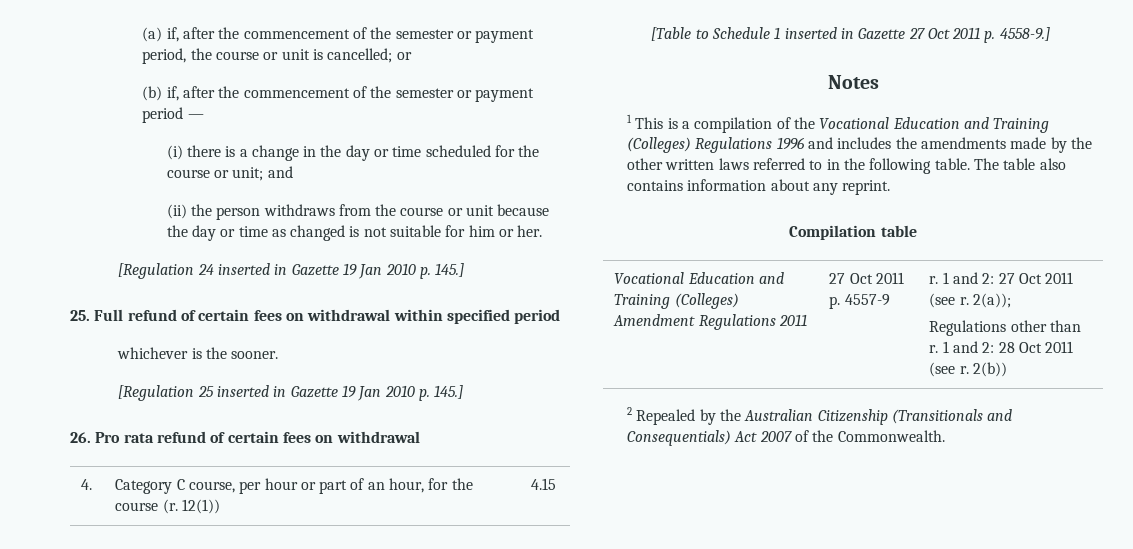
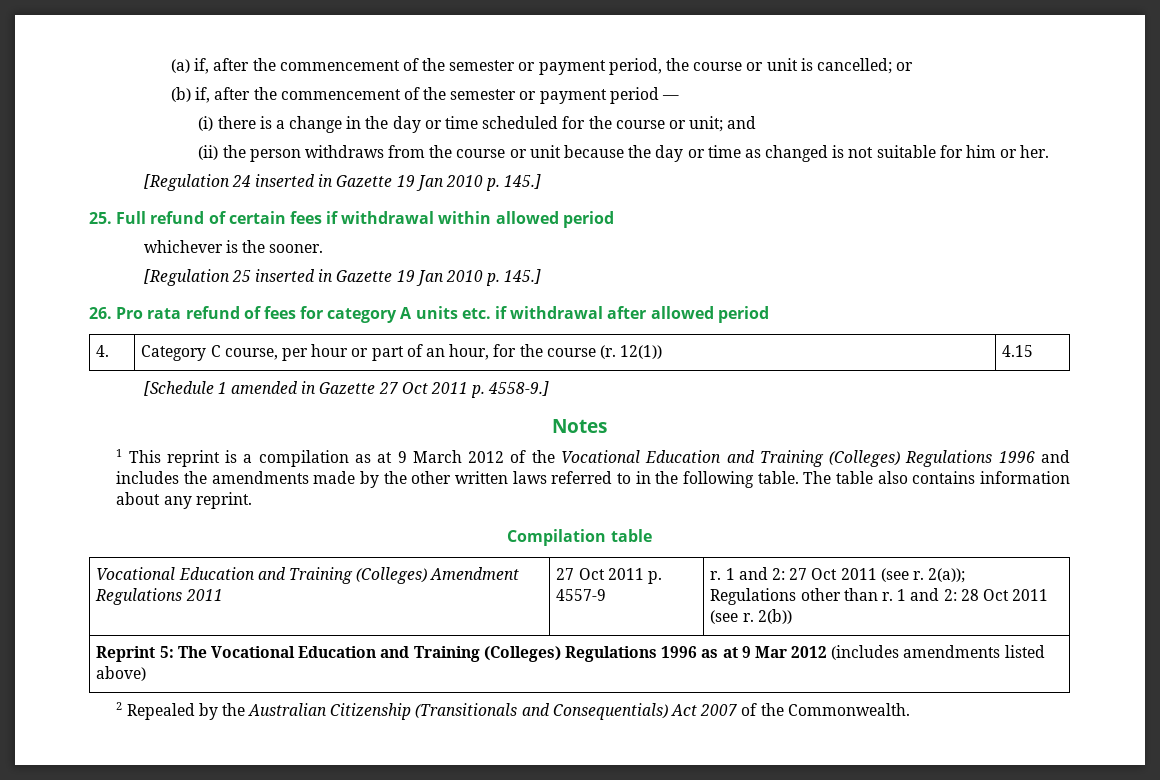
- 25. Full refund of certain fees on withdrawal within specified period
+ 25. Full refund of certain fees if withdrawal within allowed period
- 26. Pro rata refund of certain fees on withdrawal
+ 26. Pro rata refund of fees for category A units etc. if withdrawal after allowed period
- [Table to Schedule 1 inserted in Gazette 27 Oct 2011 p. 4558-9.]
+ [Schedule 1 amended in Gazette 27 Oct 2011 p. 4558-9.]
- 1 This is a compilation of the Vocational Education and Training (Colleges) Regulations 1996 and includes the amendments made by the other written laws referred to in the following table.
+ 1 This reprint is a compilation as at 9 March 2012 of the Vocational Education and Training (Colleges) Regulations 1996 and includes the amendments made by the other written laws referred to in the following table.
+ Reprint 5: The Vocational Education and Training (Colleges) Regulations 1996 as at 9 Mar 2012 (includes amendments listed above)

